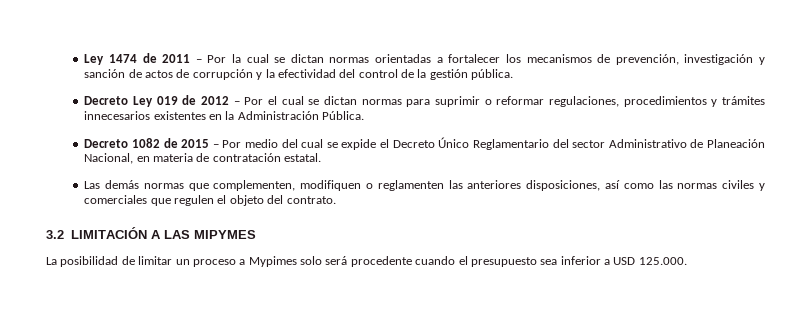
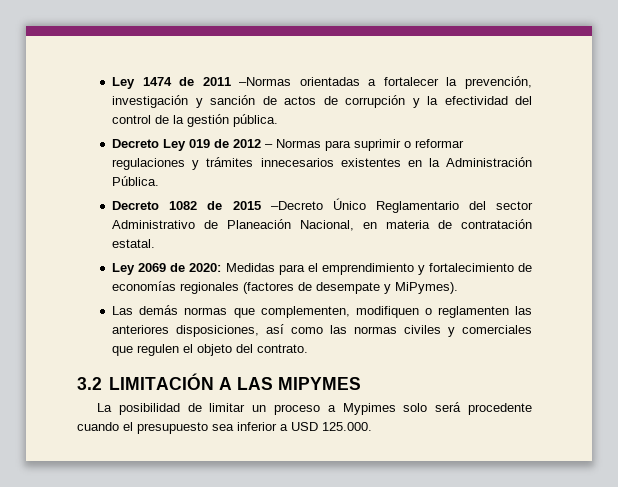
- Ley 1474 de 2011 – Por la cual se dictan normas orientadas a fortalecer los mecanismos de prevención, investigación y sanción de actos de corrupción y la efectividad del control de la gestión pública.
+ Ley 1474 de 2011 –Normas orientadas a fortalecer la prevención, investigación y sanción de actos de corrupción y la efectividad del control de la gestión pública.
- Decreto Ley 019 de 2012 – Por el cual se dictan normas para suprimir o reformar regulaciones, procedimientos y trámites innecesarios existentes en la Administración Pública.
+ Decreto Ley 019 de 2012 – Normas para suprimir o reformar regulaciones y trámites innecesarios existentes en la Administración Pública.
- Decreto 1082 de 2015 – Por medio del cual se expide el Decreto Único Reglamentario del sector Administrativo de Planeación Nacional, en materia de contratación estatal.
+ Decreto 1082 de 2015 –Decreto Único Reglamentario del sector Administrativo de Planeación Nacional, en materia de contratación estatal.
+ Ley 2069 de 2020: Medidas para el emprendimiento y fortalecimiento de economías regionales (factores de desempate y MiPymes).

